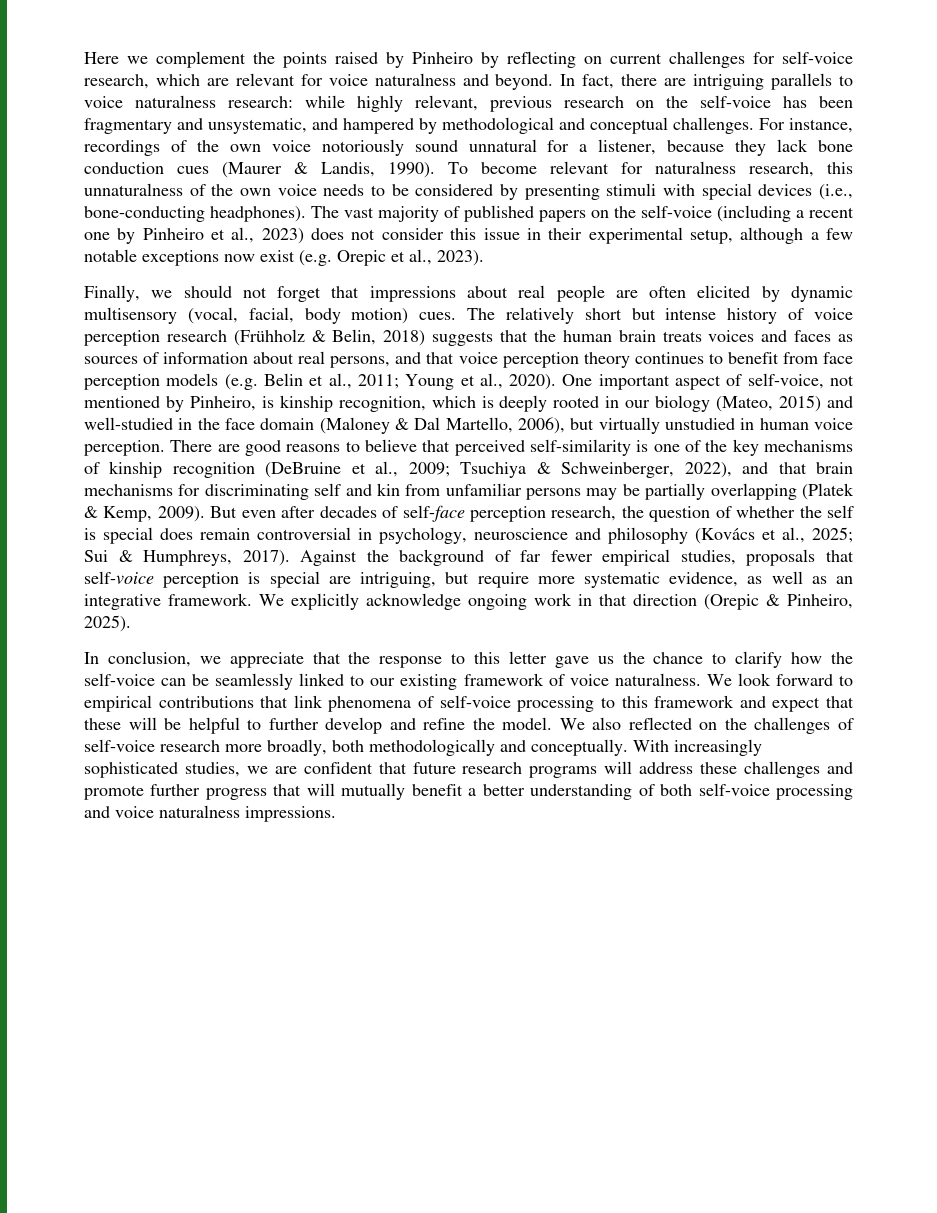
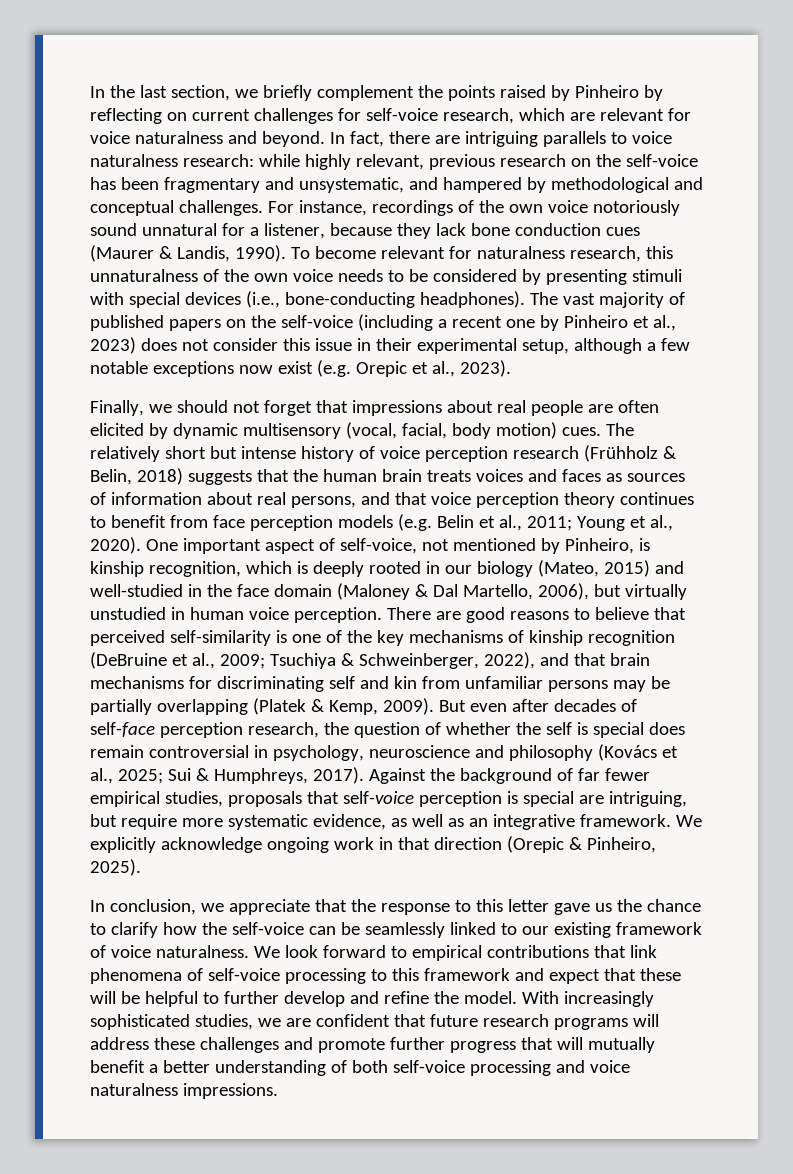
- Here we complement the points raised by Pinheiro by reflecting on current challenges for self-voice research, which are relevant for voice naturalness and beyond.
+ In the last section, we briefly complement the points raised by Pinheiro by reflecting on current challenges for self-voice research, which are relevant for voice naturalness and beyond.
- We also reflected on the challenges of self-voice research more broadly, both methodologically and conceptually.

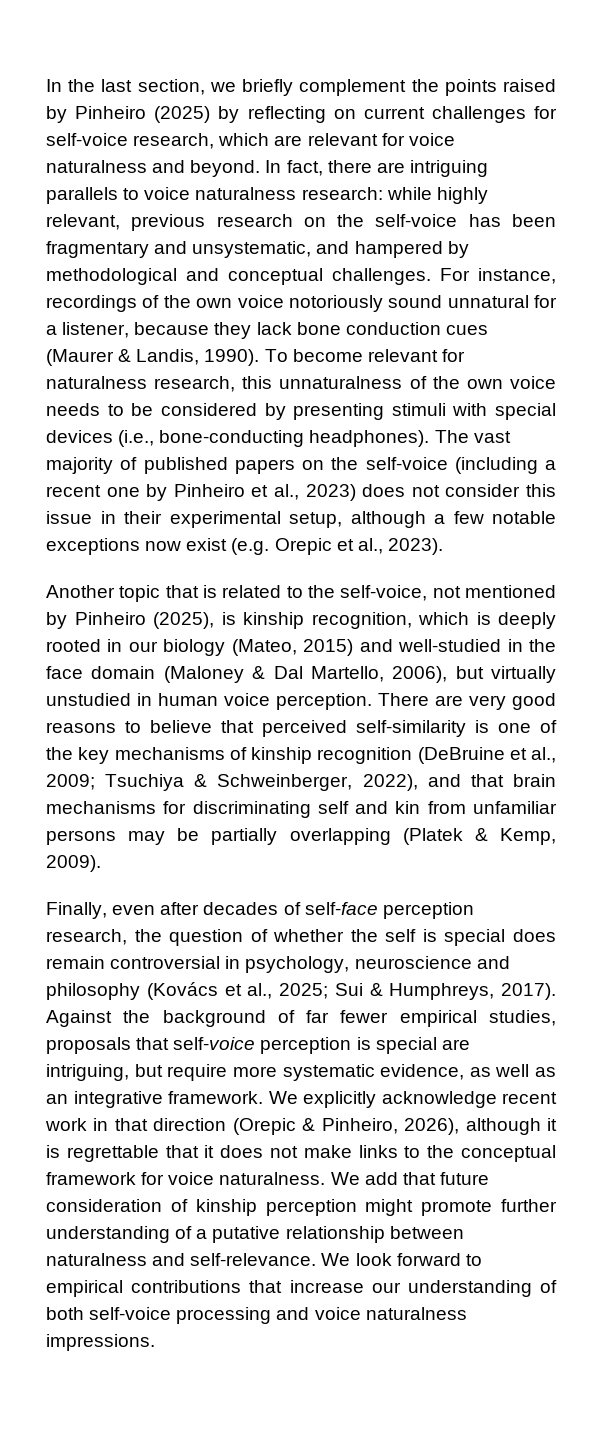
- In the last section, we briefly complement the points raised by Pinheiro by reflecting on current challenges for self-voice research, which are relevant for voice naturalness and beyond.
+ In the last section, we briefly complement the points raised by Pinheiro (2025) by reflecting on current challenges for self-voice research, which are relevant for voice naturalness and beyond.
- Finally, we should not forget that impressions about real people are often elicited by dynamic multisensory (vocal, facial, body motion) cues. The relatively short but intense history of voice perception research (Frühholz & Belin, 2018) suggests that the human brain treats voices and faces as sources of information about real persons, and that voice perception theory continues to benefit from face perception models (e.g. Belin et al., 2011; Young et al., 2020). One important aspect of self-voice, not mentioned by Pinheiro, is kinship recognition, which is deeply rooted in our biology (Mateo, 2015) and well-studied in the face domain (Maloney & Dal Martello, 2006), but virtually unstudied in human voice perception.
+ Another topic that is related to the self-voice, not mentioned by Pinheiro (2025), is kinship recognition, which is deeply rooted in our biology (Mateo, 2015) and well-studied in the face domain (Maloney & Dal Martello, 2006), but virtually unstudied in human voice perception.
- There are good reasons to believe that perceived self-similarity is one of the key mechanisms of kinship recognition (DeBruine et al., 2009;
+ There are very good reasons to believe that perceived self-similarity is one of the key mechanisms of kinship recognition (DeBruine et al., 2009;
- Tsuchiya & Schweinberger, 2022), and that brain mechanisms for discriminating self and kin from unfamiliar persons may be partially overlapping (Platek & Kemp, 2009). But even after decades of self-face perception research, the question of whether the self is special does remain controversial in psychology, neuroscience and philosophy (Kovács et al., 2025;
+ Tsuchiya & Schweinberger, 2022), and that brain mechanisms for discriminating self and kin from unfamiliar persons may be partially overlapping (Platek & Kemp, 2009).
+ Finally, even after decades of self-face perception research, the question of whether the self is special does remain controversial in psychology, neuroscience and philosophy (Kovács et al., 2025;
- We explicitly acknowledge ongoing work in that direction (Orepic & Pinheiro, 2025).
- In conclusion, we appreciate that the response to this letter gave us the chance to clarify how the self-voice can be seamlessly linked to our existing framework of voice naturalness.
+ We explicitly acknowledge recent work in that direction (Orepic & Pinheiro, 2026), although it is regrettable that it does not make links to the conceptual framework for voice naturalness. We add that future consideration of kinship perception might promote further understanding of a putative relationship between naturalness and self-relevance.
- We look forward to empirical contributions that link phenomena of self-voice processing to this framework and expect that these will be helpful to further develop and refine the model. With increasingly sophisticated studies, we are confident that future research programs will address these challenges and promote further progress that will mutually benefit a better understanding of both self-voice processing and voice naturalness impressions.
+ We look forward to empirical contributions that increase our understanding of both self-voice processing and voice naturalness impressions.

